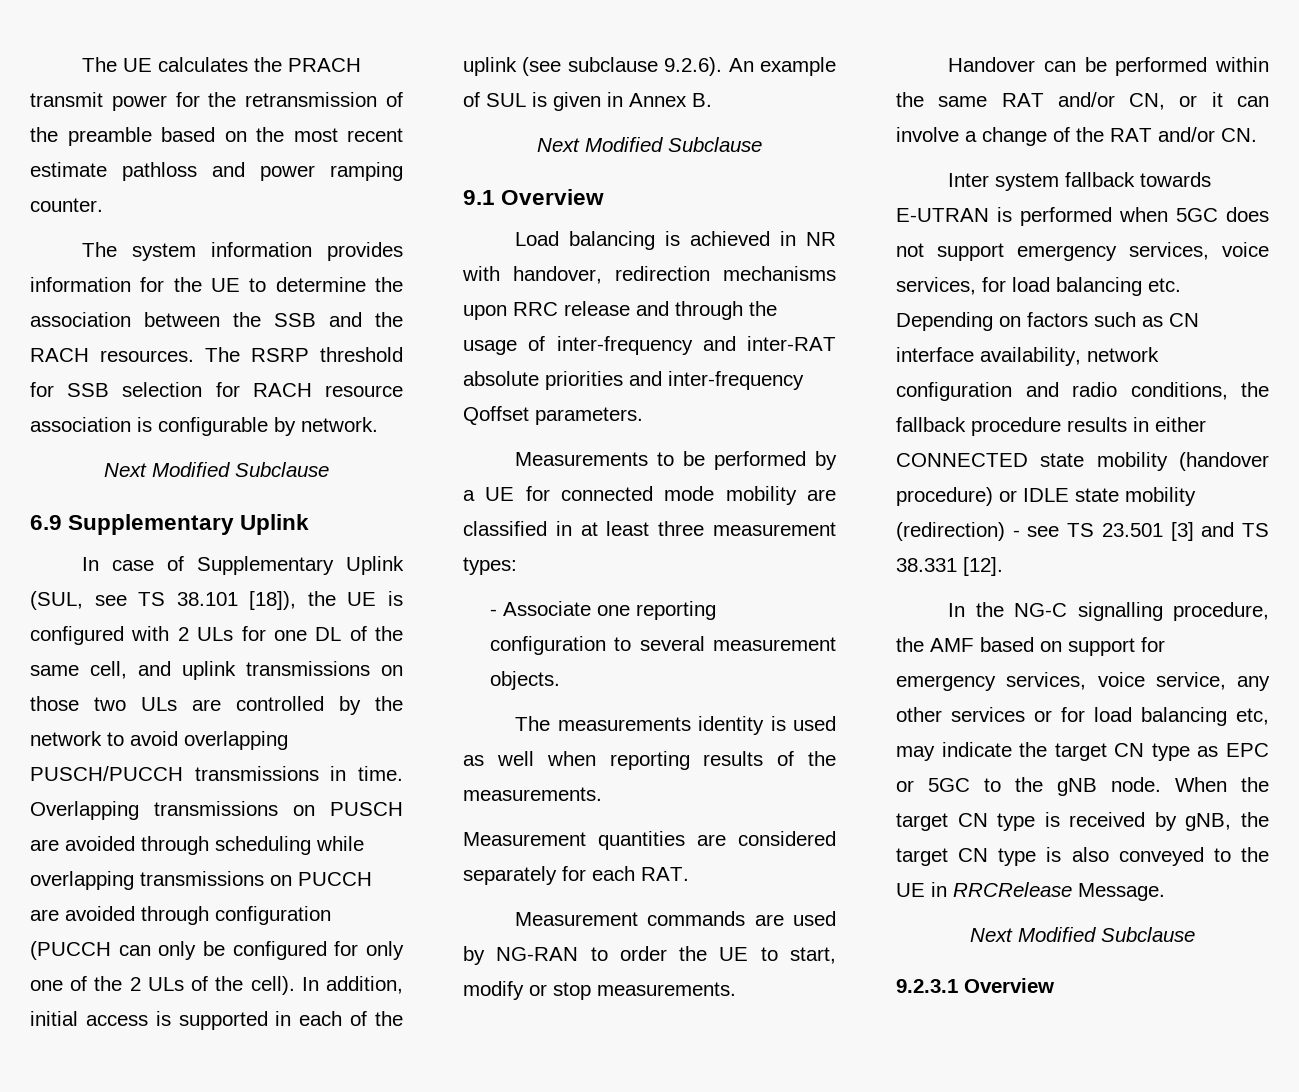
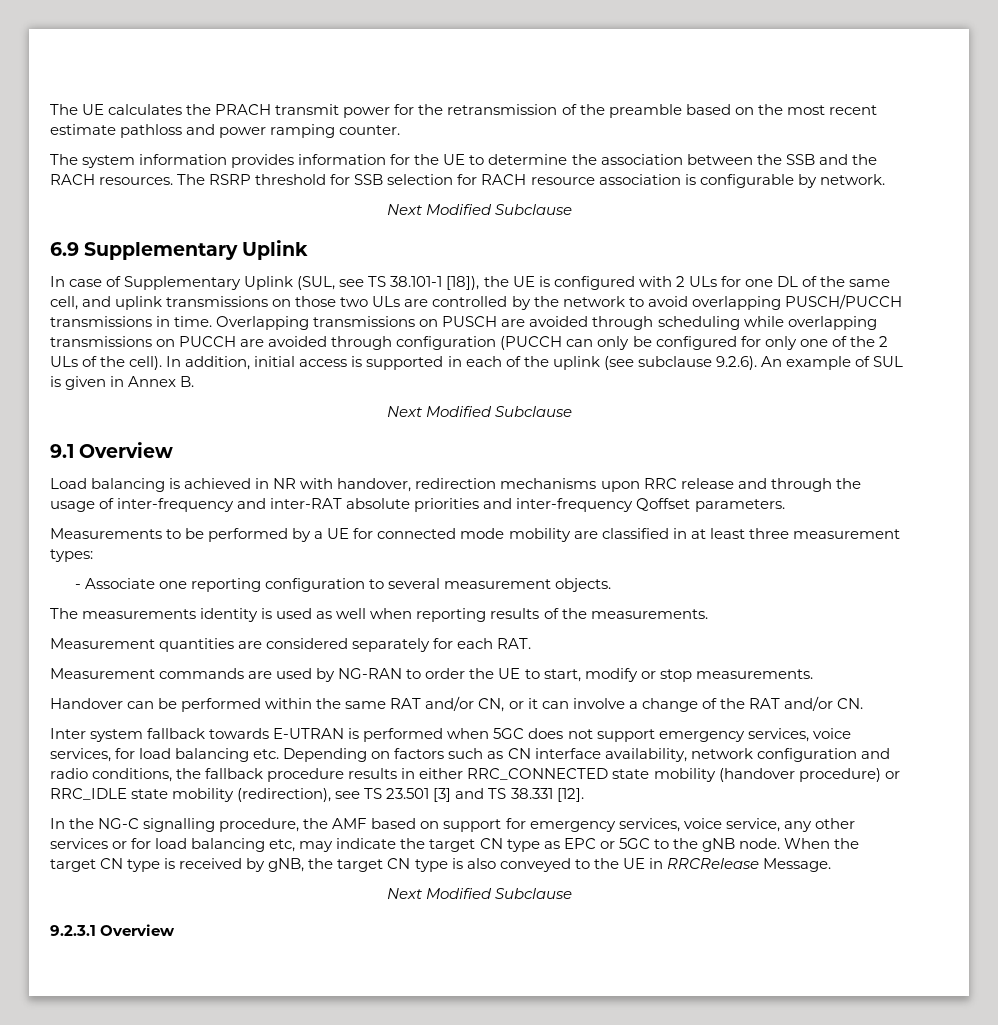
- In case of Supplementary Uplink (SUL, see TS 38.101 [18]), the UE is configured with 2 ULs for one DL of the same cell, and uplink transmissions on those two ULs are controlled by the network to avoid overlapping PUSCH/PUCCH transmissions in time.
+ In case of Supplementary Uplink (SUL, see TS 38.101-1 [18]), the UE is configured with 2 ULs for one DL of the same cell, and uplink transmissions on those two ULs are controlled by the network to avoid overlapping PUSCH/PUCCH transmissions in time.
- Inter system fallback towards E-UTRAN is performed when 5GC does not support emergency services, voice services, for load balancing etc. Depending on factors such as CN interface availability, network configuration and radio conditions, the fallback procedure results in either CONNECTED state mobility (handover procedure) or IDLE state mobility (redirection) - see TS 23.501 [3] and TS 38.331 [12].
+ Inter system fallback towards E-UTRAN is performed when 5GC does not support emergency services, voice services, for load balancing etc. Depending on factors such as CN interface availability, network configuration and radio conditions, the fallback procedure results in either RRC_CONNECTED state mobility (handover procedure) or RRC_IDLE state mobility (redirection), see TS 23.501 [3] and TS 38.331 [12].

